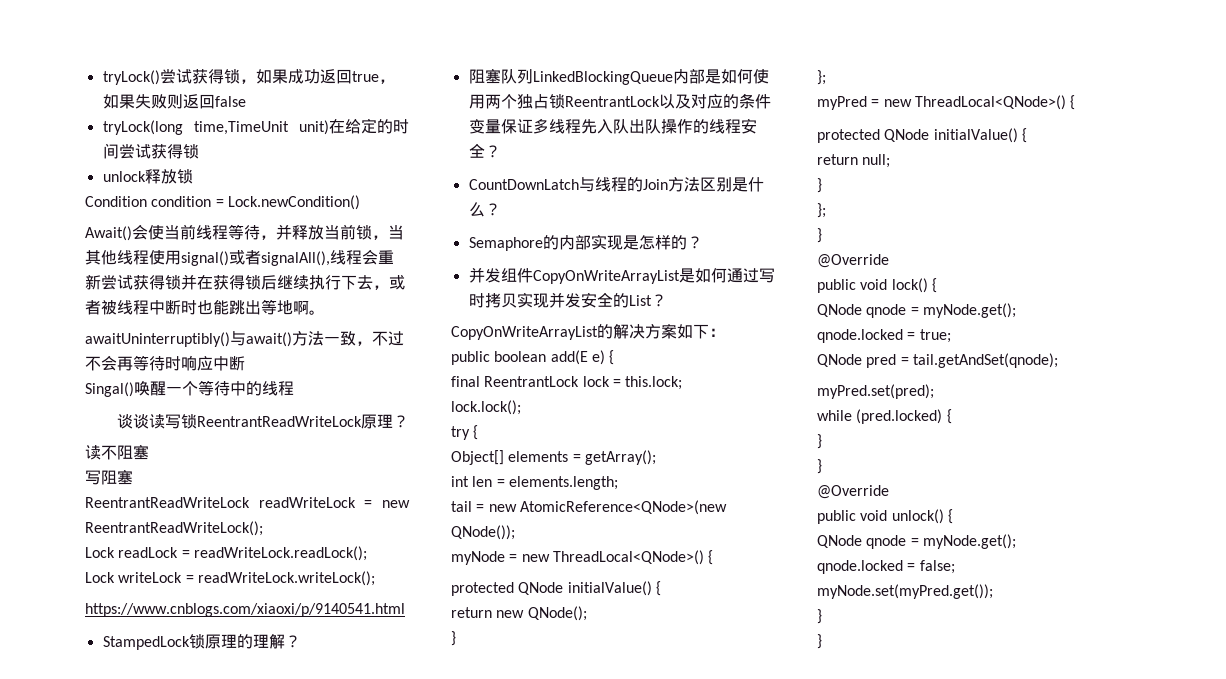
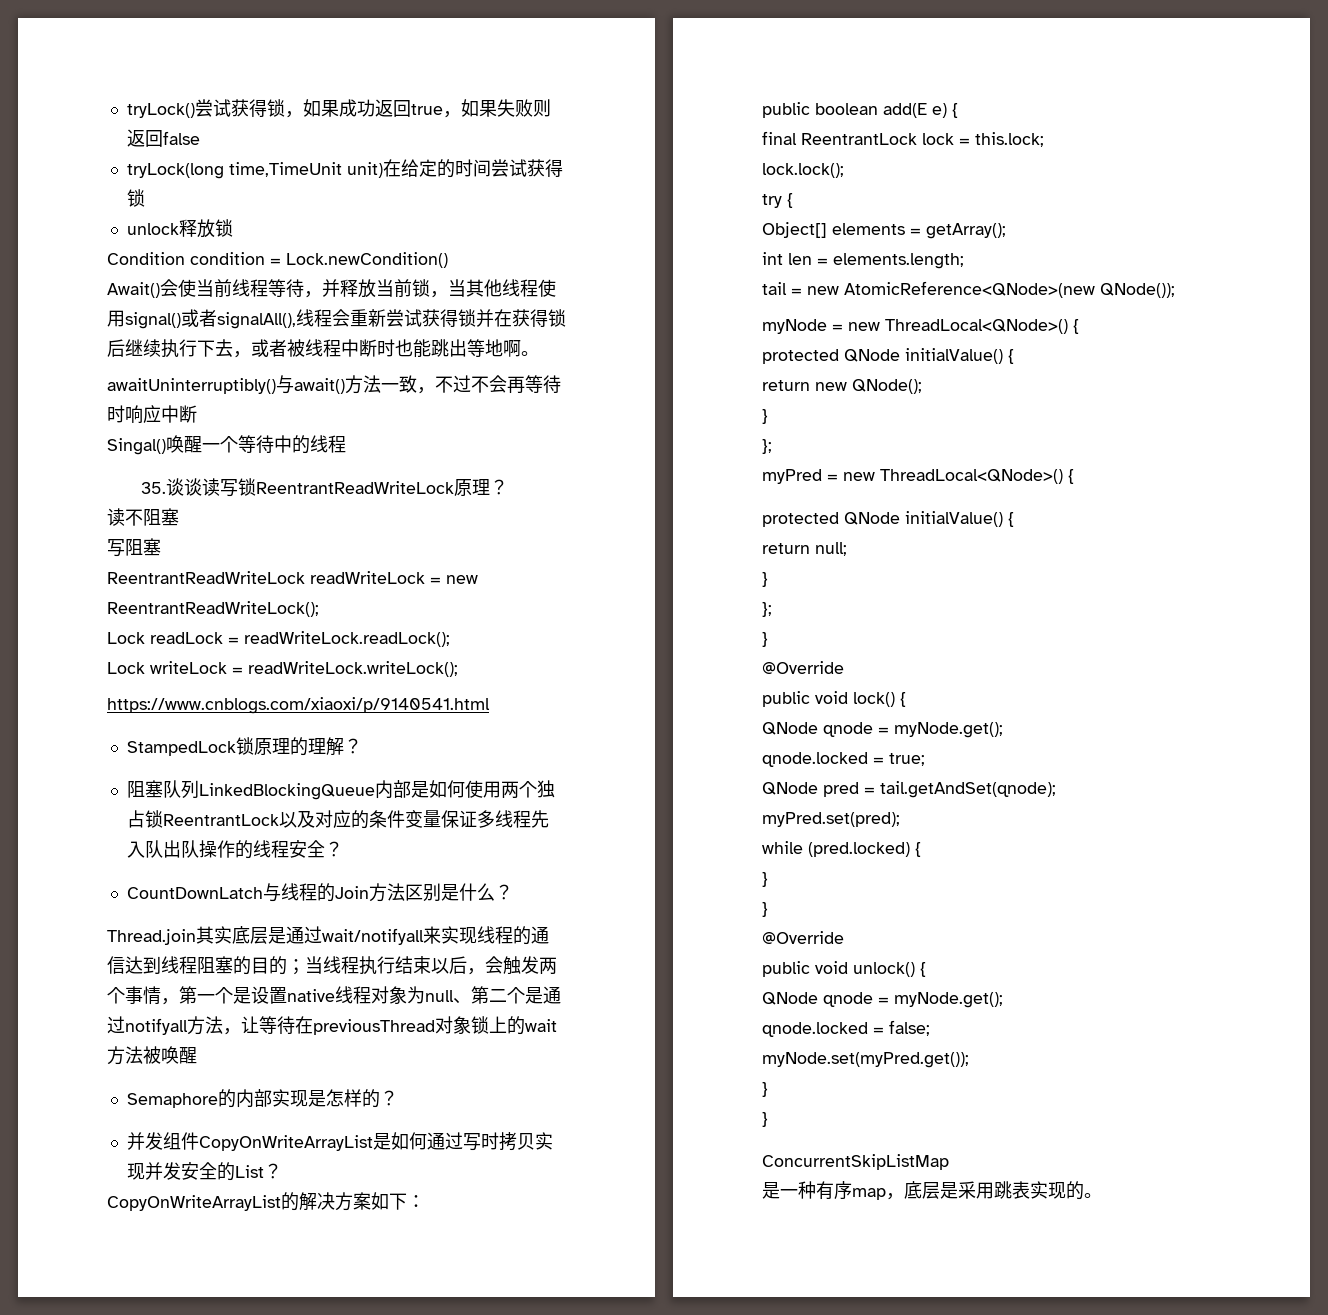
- 谈谈读写锁ReentrantReadWriteLock原理？
+ 35.谈谈读写锁ReentrantReadWriteLock原理？
+ Thread.join其实底层是通过wait/notifyall来实现线程的通信达到线程阻塞的目的；当线程执行结束以后，会触发两个事情，第一个是设置native线程对象为null、第二个是通过notifyall方法，让等待在previousThread对象锁上的wait方法被唤醒
+ ConcurrentSkipListMap
+ 是一种有序map，底层是采用跳表实现的。

